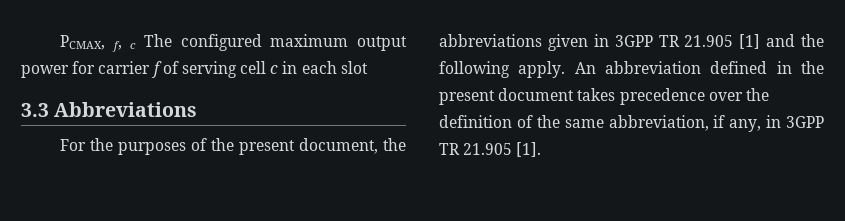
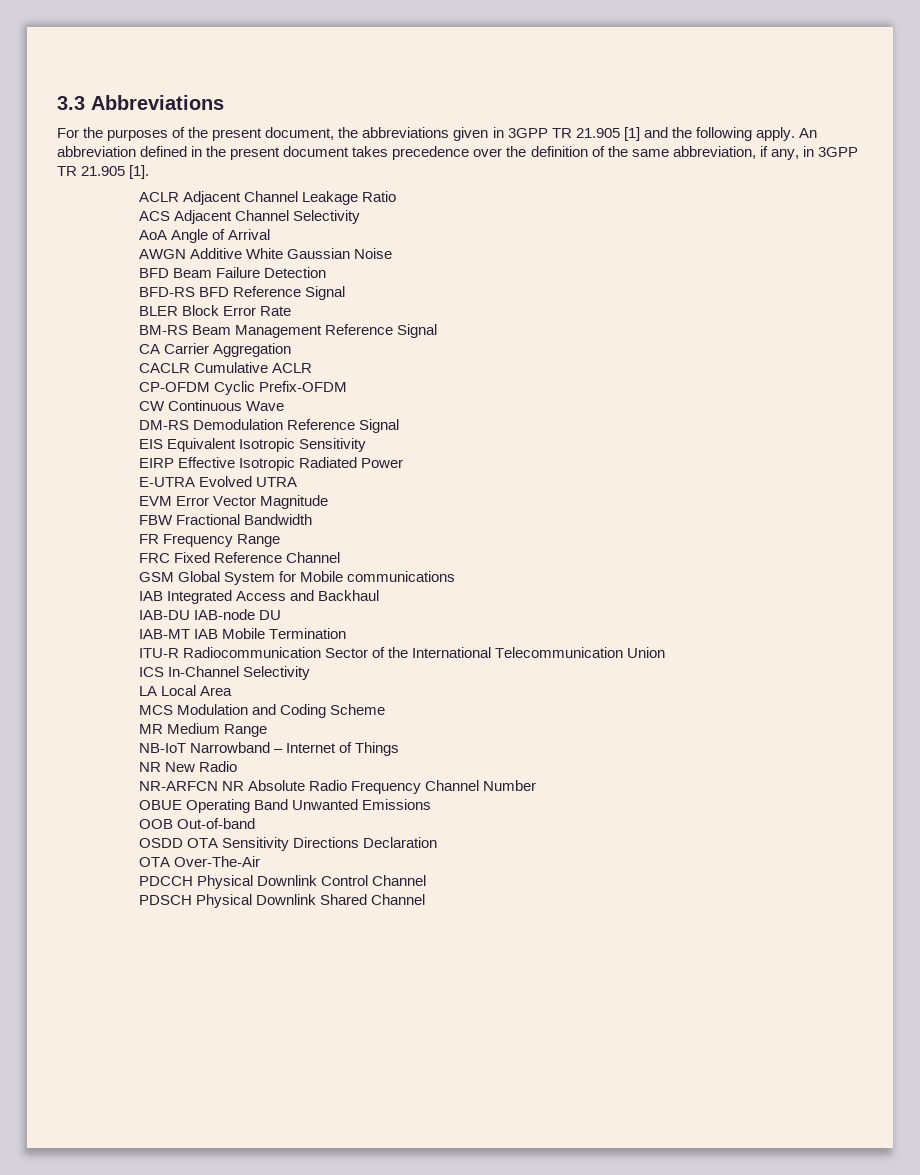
- PCMAX, f, c The configured maximum output power for carrier f of serving cell c in each slot
+ ACLR Adjacent Channel Leakage Ratio
+ ACS Adjacent Channel Selectivity
+ AoA Angle of Arrival
+ AWGN Additive White Gaussian Noise
+ BFD Beam Failure Detection
+ BFD-RS BFD Reference Signal
+ BLER Block Error Rate
+ BM-RS Beam Management Reference Signal
+ CA Carrier Aggregation
+ CACLR Cumulative ACLR
+ CP-OFDM Cyclic Prefix-OFDM
+ CW Continuous Wave
+ DM-RS Demodulation Reference Signal
+ EIS Equivalent Isotropic Sensitivity
+ EIRP Effective Isotropic Radiated Power
+ E-UTRA Evolved UTRA
+ EVM Error Vector Magnitude
+ FBW Fractional Bandwidth
+ FR Frequency Range
+ FRC Fixed Reference Channel
+ GSM Global System for Mobile communications
+ IAB Integrated Access and Backhaul
+ IAB-DU IAB-node DU
+ IAB-MT IAB Mobile Termination
+ ITU-R Radiocommunication Sector of the International Telecommunication Union
+ ICS In-Channel Selectivity
+ LA Local Area
+ MCS Modulation and Coding Scheme
+ MR Medium Range
+ NB-IoT Narrowband – Internet of Things
+ NR New Radio
+ NR-ARFCN NR Absolute Radio Frequency Channel Number
+ OBUE Operating Band Unwanted Emissions
+ OOB Out-of-band
+ OSDD OTA Sensitivity Directions Declaration
+ OTA Over-The-Air
+ PDCCH Physical Downlink Control Channel
+ PDSCH Physical Downlink Shared Channel

